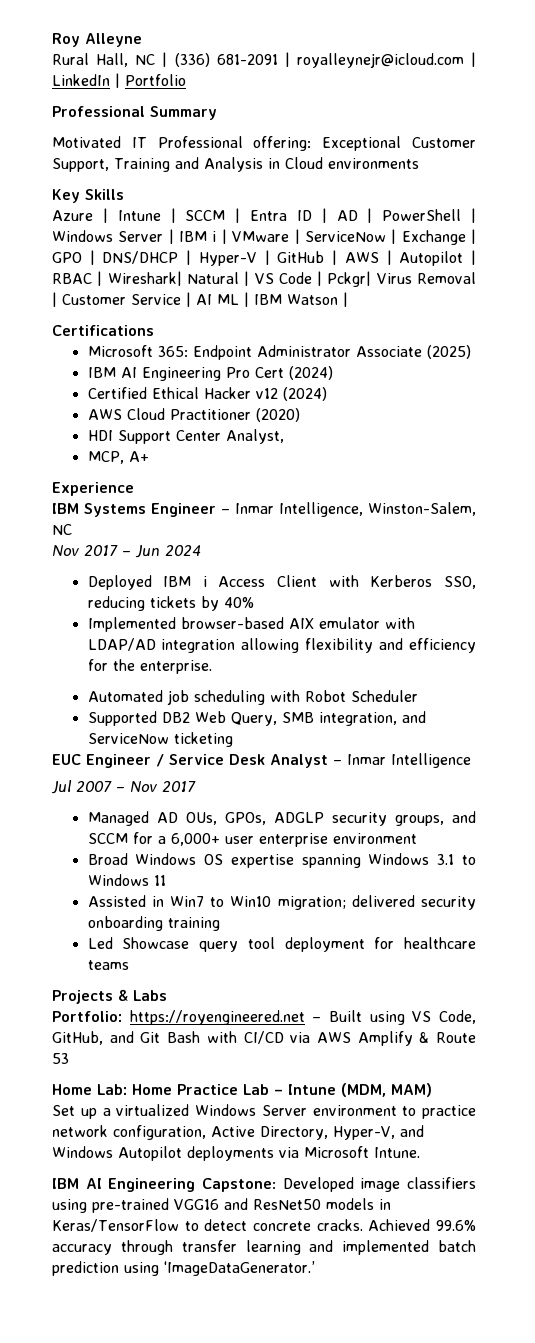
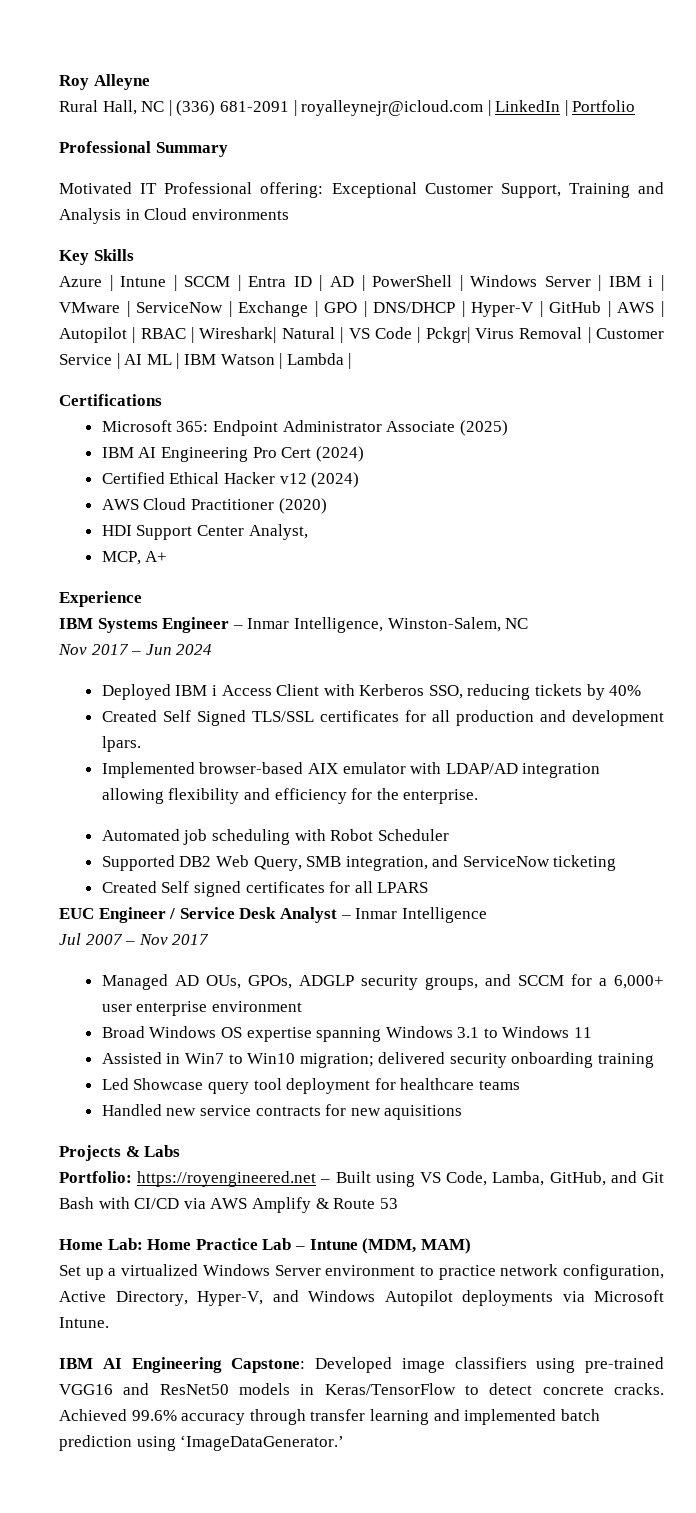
- Azure | Intune | SCCM | Entra ID | AD | PowerShell | Windows Server | IBM i | VMware | ServiceNow | Exchange | GPO | DNS/DHCP | Hyper-V | GitHub | AWS | Autopilot | RBAC | Wireshark| Natural | VS Code | Pckgr| Virus Removal | Customer Service | AI ML | IBM Watson |
+ Azure | Intune | SCCM | Entra ID | AD | PowerShell | Windows Server | IBM i | VMware | ServiceNow | Exchange | GPO | DNS/DHCP | Hyper-V | GitHub | AWS | Autopilot | RBAC | Wireshark| Natural | VS Code | Pckgr| Virus Removal | Customer Service | AI ML | IBM Watson | Lambda |
+ Created Self Signed TLS/SSL certificates for all production and development lpars.
+ Created Self signed certificates for all LPARS
+ Handled new service contracts for new aquisitions
- Portfolio: https://royengineered.net – Built using VS Code, GitHub, and Git Bash with CI/CD via AWS Amplify & Route 53
+ Portfolio: https://royengineered.net – Built using VS Code, Lamba, GitHub, and Git Bash with CI/CD via AWS Amplify & Route 53

